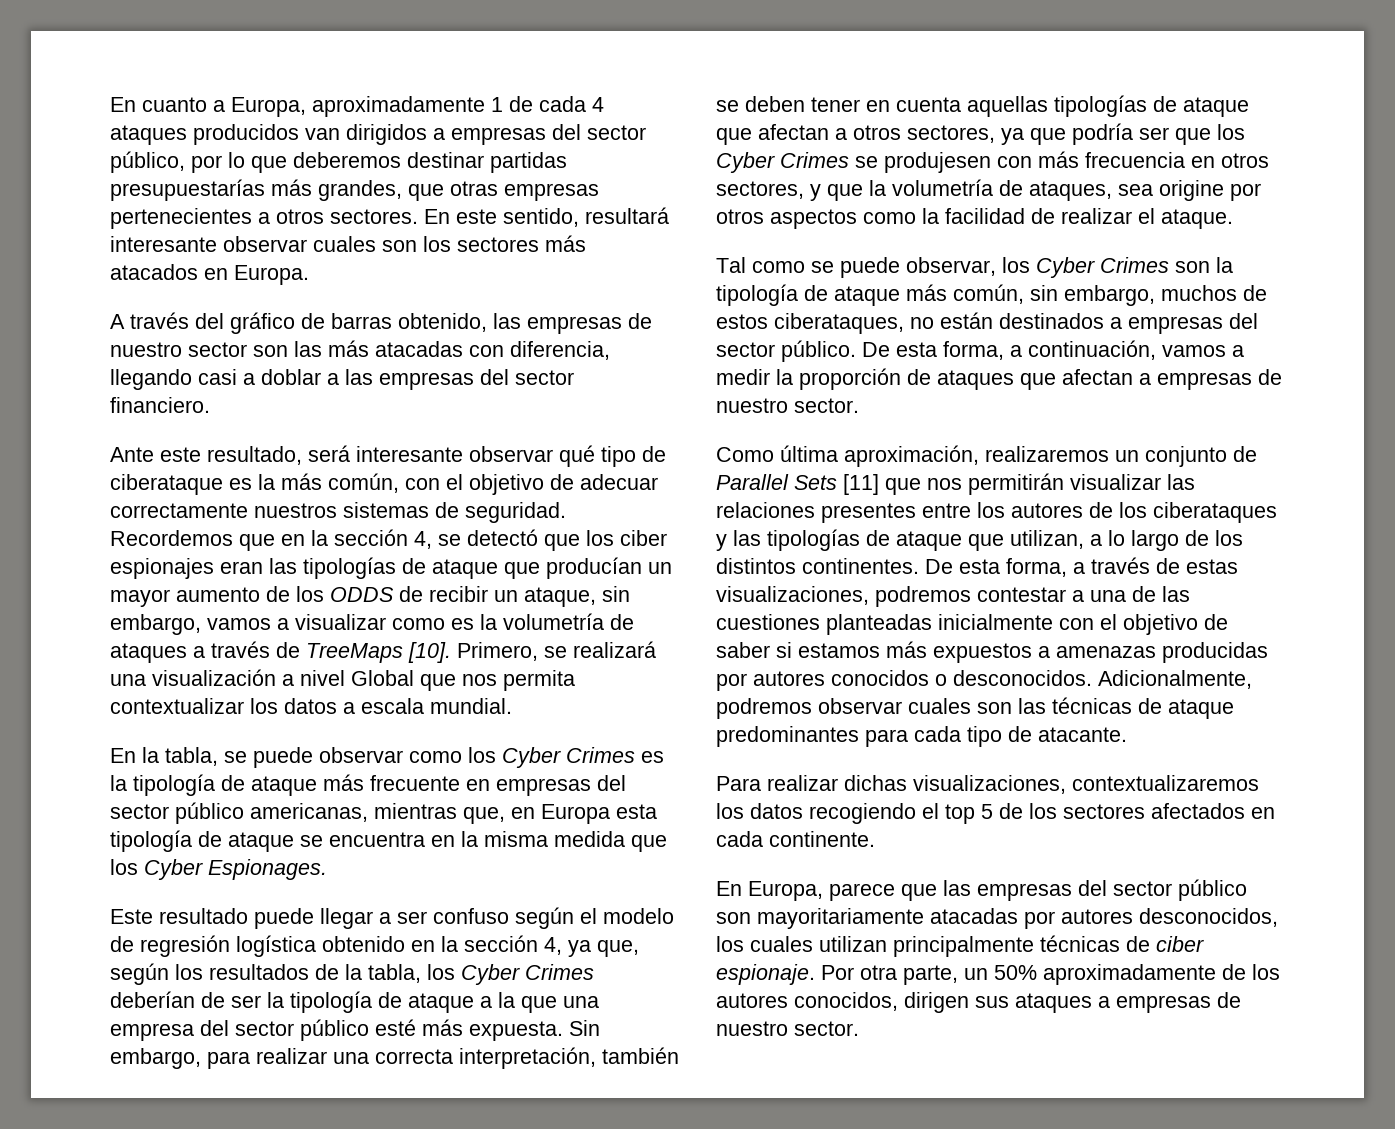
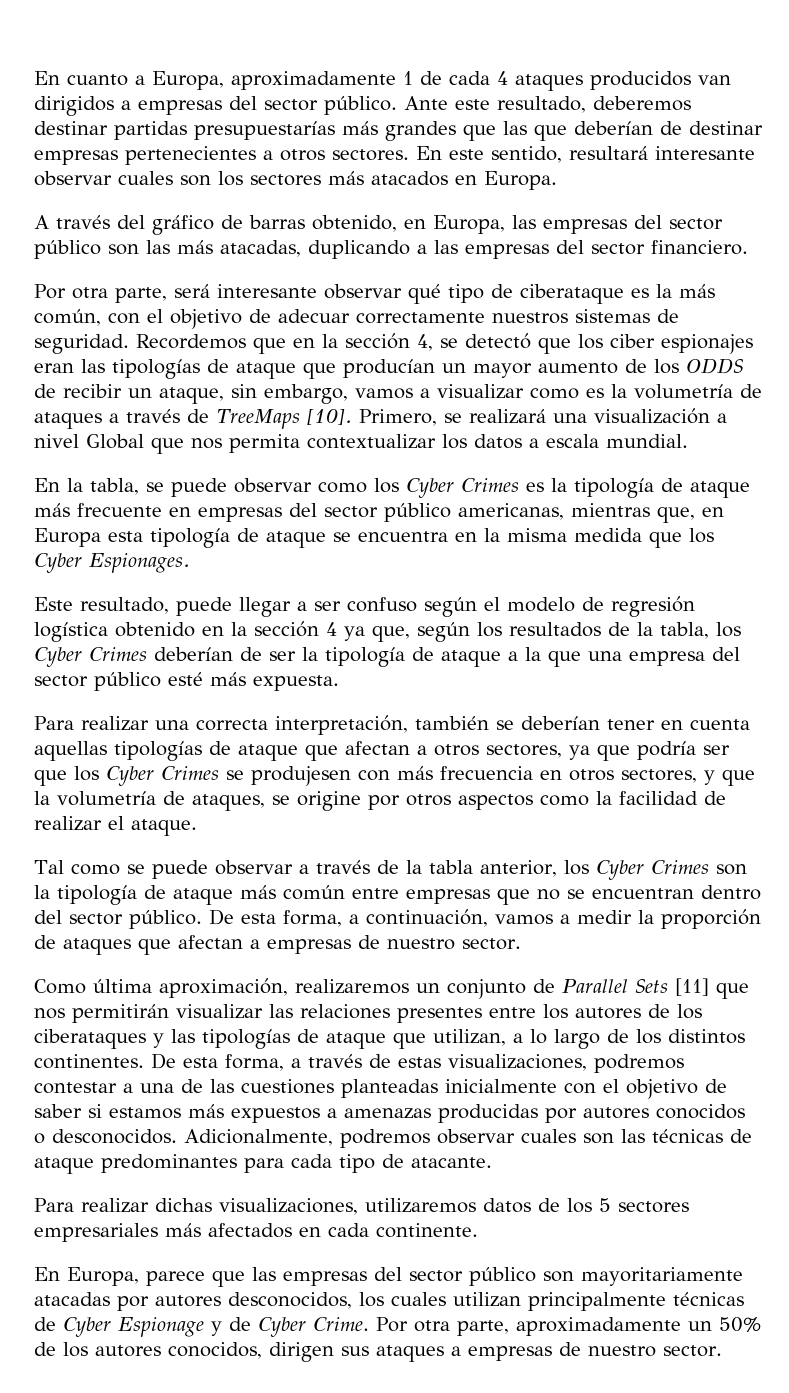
- En cuanto a Europa, aproximadamente 1 de cada 4 ataques producidos van dirigidos a empresas del sector público, por lo que deberemos destinar partidas presupuestarías más grandes, que otras empresas pertenecientes a otros sectores.
+ En cuanto a Europa, aproximadamente 1 de cada 4 ataques producidos van dirigidos a empresas del sector público. Ante este resultado, deberemos destinar partidas presupuestarías más grandes que las que deberían de destinar empresas pertenecientes a otros sectores.
- A través del gráfico de barras obtenido, las empresas de nuestro sector son las más atacadas con diferencia, llegando casi a doblar a las empresas del sector financiero.
+ A través del gráfico de barras obtenido, en Europa, las empresas del sector público son las más atacadas, duplicando a las empresas del sector financiero.
- Ante este resultado, será interesante observar qué tipo de ciberataque es la más común, con el objetivo de adecuar correctamente nuestros sistemas de seguridad.
+ Por otra parte, será interesante observar qué tipo de ciberataque es la más común, con el objetivo de adecuar correctamente nuestros sistemas de seguridad.
- Este resultado puede llegar a ser confuso según el modelo de regresión logística obtenido en la sección 4, ya que, según los resultados de la tabla, los Cyber Crimes deberían de ser la tipología de ataque a la que una empresa del sector público esté más expuesta. Sin embargo, para realizar una correcta interpretación, también se deben tener en cuenta aquellas tipologías de ataque que afectan a otros sectores, ya que podría ser que los Cyber Crimes se produjesen con más frecuencia en otros sectores, y que la volumetría de ataques, sea origine por otros aspectos como la facilidad de realizar el ataque.
+ Este resultado, puede llegar a ser confuso según el modelo de regresión logística obtenido en la sección 4 ya que, según los resultados de la tabla, los Cyber Crimes deberían de ser la tipología de ataque a la que una empresa del sector público esté más expuesta.
+ Para realizar una correcta interpretación, también se deberían tener en cuenta aquellas tipologías de ataque que afectan a otros sectores, ya que podría ser que los Cyber Crimes se produjesen con más frecuencia en otros sectores, y que la volumetría de ataques, se origine por otros aspectos como la facilidad de realizar el ataque.
- Tal como se puede observar, los Cyber Crimes son la tipología de ataque más común, sin embargo, muchos de estos ciberataques, no están destinados a empresas del sector público.
+ Tal como se puede observar a través de la tabla anterior, los Cyber Crimes son la tipología de ataque más común entre empresas que no se encuentran dentro del sector público.
- Para realizar dichas visualizaciones, contextualizaremos los datos recogiendo el top 5 de los sectores afectados en cada continente.
+ Para realizar dichas visualizaciones, utilizaremos datos de los 5 sectores empresariales más afectados en cada continente.
- En Europa, parece que las empresas del sector público son mayoritariamente atacadas por autores desconocidos, los cuales utilizan principalmente técnicas de ciber espionaje. Por otra parte, un 50% aproximadamente de los autores conocidos, dirigen sus ataques a empresas de nuestro sector.
+ En Europa, parece que las empresas del sector público son mayoritariamente atacadas por autores desconocidos, los cuales utilizan principalmente técnicas de Cyber Espionage y de Cyber Crime. Por otra parte, aproximadamente un 50% de los autores conocidos, dirigen sus ataques a empresas de nuestro sector.

